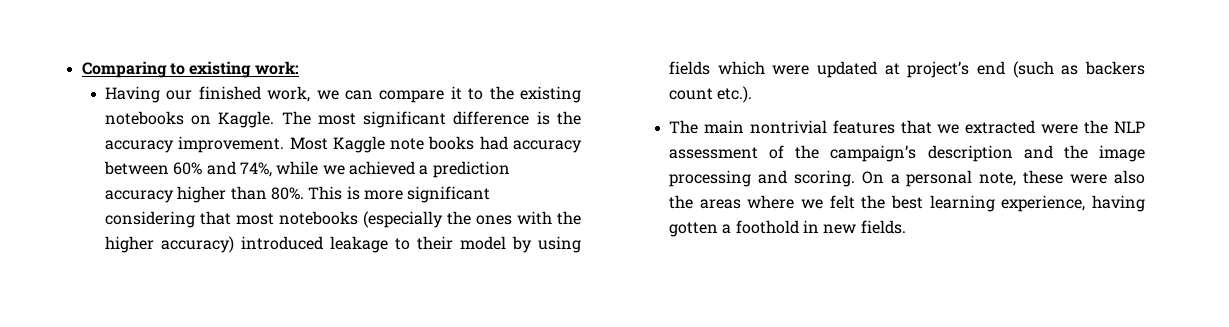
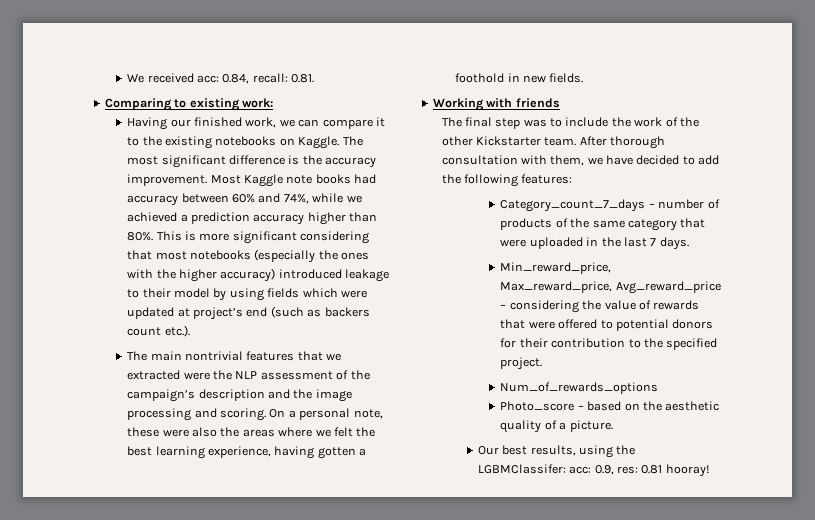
+ We received acc: 0.84, recall: 0.81.
+ Working with friends
+ The final step was to include the work of the other Kickstarter team. After thorough consultation with them, we have decided to add the following features:
+ Category_count_7_days – number of products of the same category that were uploaded in the last 7 days.
+ Min_reward_price, Max_reward_price, Avg_reward_price – considering the value of rewards that were offered to potential donors for their contribution to the specified project.
+ Num_of_rewards_options
+ Photo_score – based on the aesthetic quality of a picture.
+ Our best results, using the LGBMClassifer: acc: 0.9, res: 0.81 hooray!

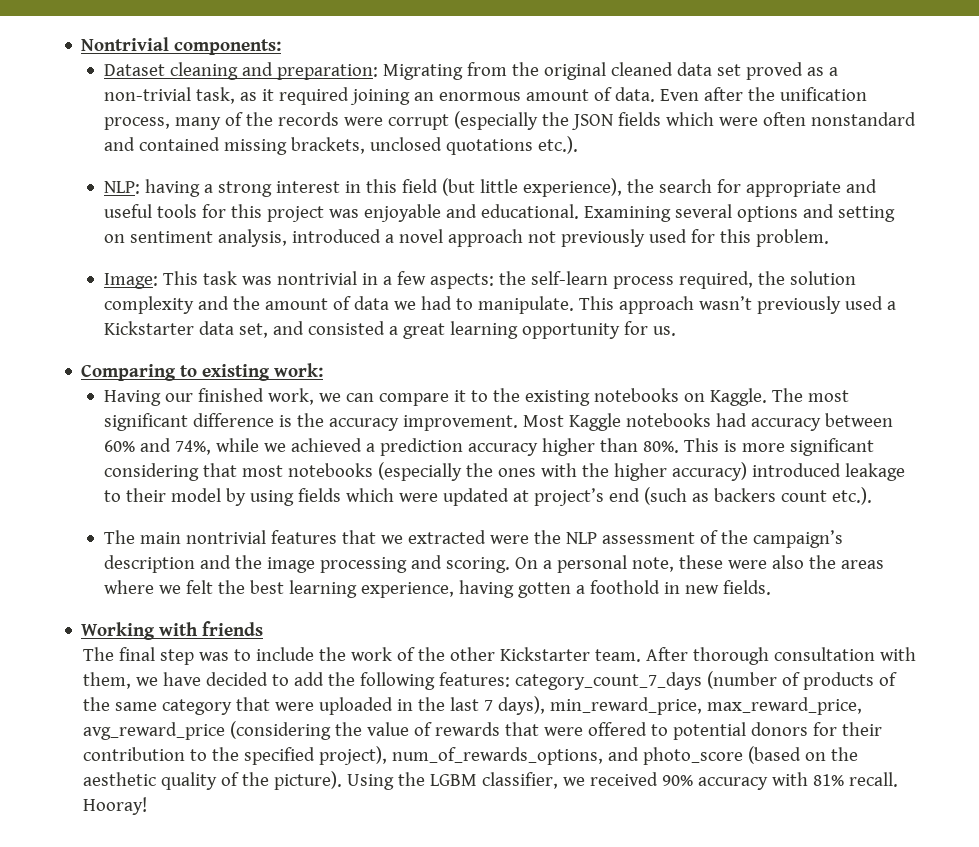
- We received acc: 0.84, recall: 0.81.
+ Nontrivial components:
+ Dataset cleaning and preparation: Migrating from the original cleaned data set proved as a non-trivial task, as it required joining an enormous amount of data. Even after the unification process, many of the records were corrupt (especially the JSON fields which were often nonstandard and contained missing brackets, unclosed quotations etc.).
+ NLP: having a strong interest in this field (but little experience), the search for appropriate and useful tools for this project was enjoyable and educational. Examining several options and setting on sentiment analysis, introduced a novel approach not previously used for this problem.
+ Image: This task was nontrivial in a few aspects: the self-learn process required, the solution complexity and the amount of data we had to manipulate. This approach wasn’t previously used a Kickstarter data set, and consisted a great learning opportunity for us.
- Most Kaggle note books had accuracy between 60% and 74%, while we achieved a prediction accuracy higher than 80%.
+ Most Kaggle notebooks had accuracy between 60% and 74%, while we achieved a prediction accuracy higher than 80%.
- After thorough consultation with them, we have decided to add the following features:
- Category_count_7_days – number of products of the same category that were uploaded in the last 7 days.
- Min_reward_price, Max_reward_price, Avg_reward_price – considering the value of rewards that were offered to potential donors for their contribution to the specified project.
- Num_of_rewards_options
- Photo_score – based on the aesthetic quality of a picture.
- Our best results, using the LGBMClassifer: acc: 0.9, res: 0.81 hooray!
+ After thorough consultation with them, we have decided to add the following features: category_count_7_days (number of products of the same category that were uploaded in the last 7 days), min_reward_price, max_reward_price, avg_reward_price (considering the value of rewards that were offered to potential donors for their contribution to the specified project), num_of_rewards_options, and photo_score (based on the aesthetic quality of the picture). Using the LGBM classifier, we received 90% accuracy with 81% recall. Hooray!

